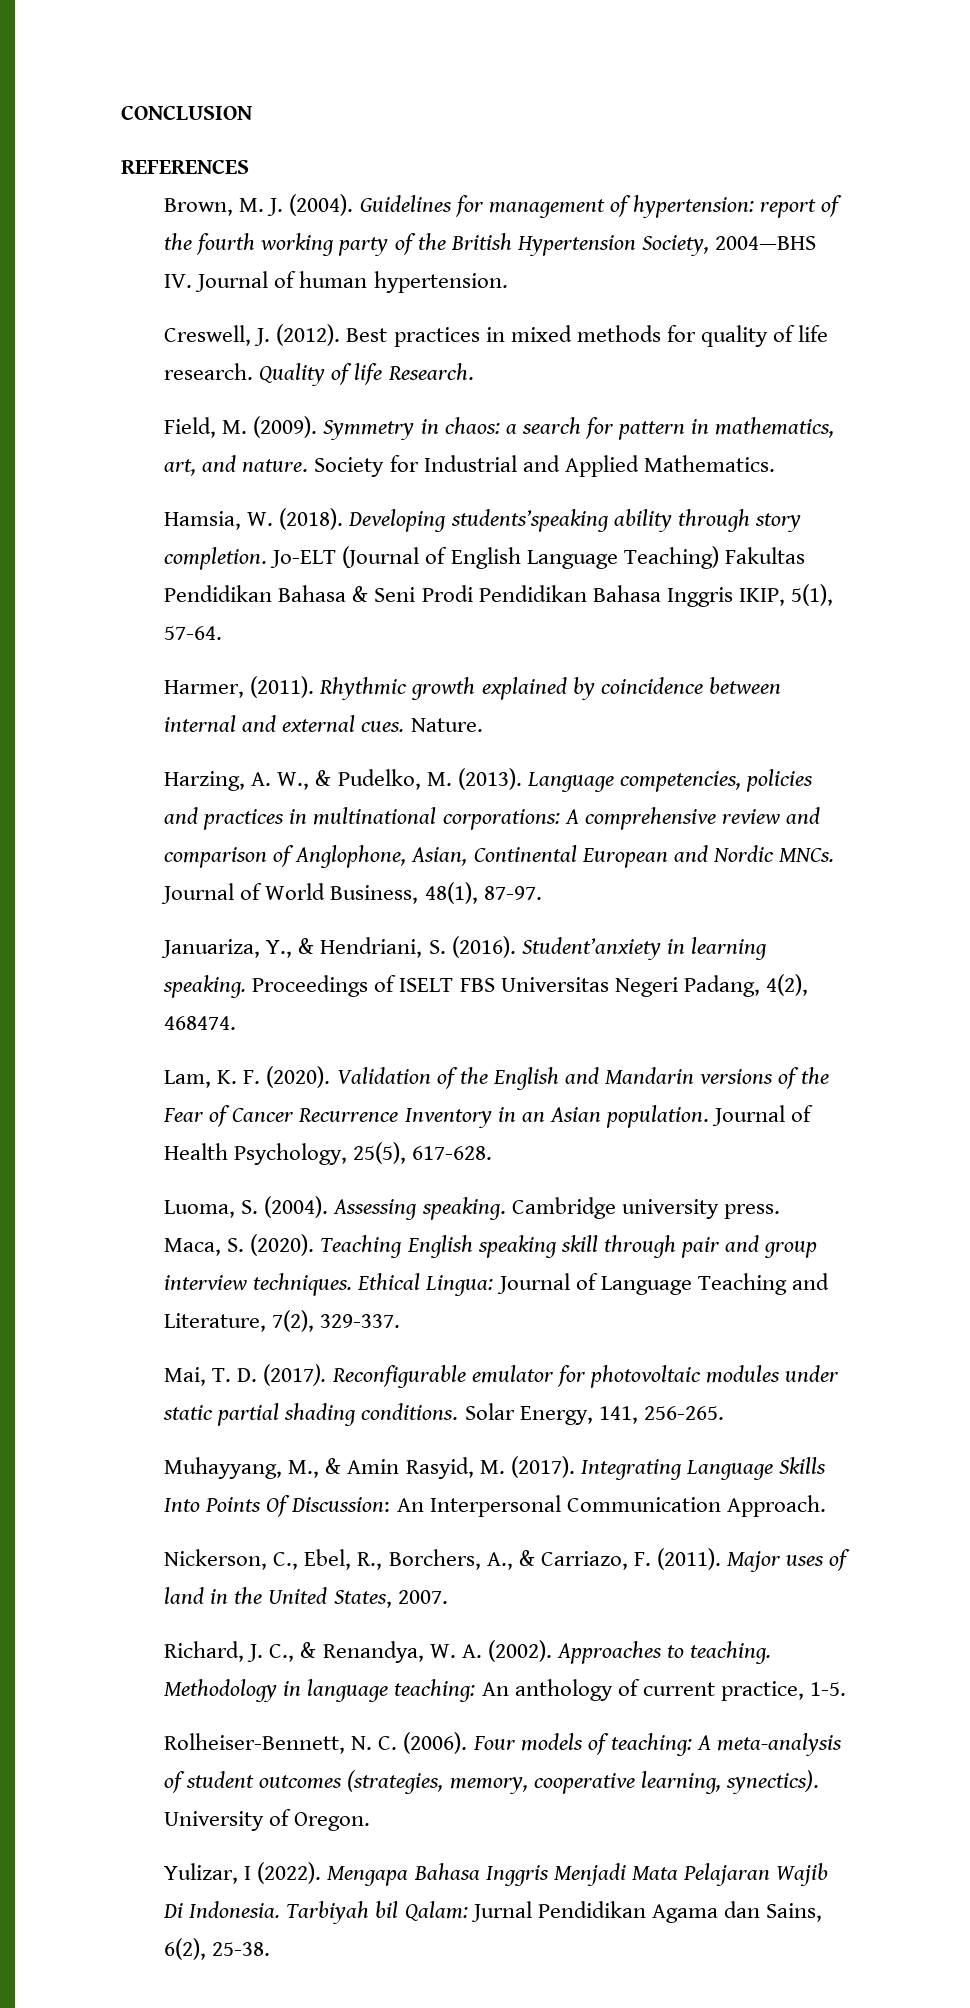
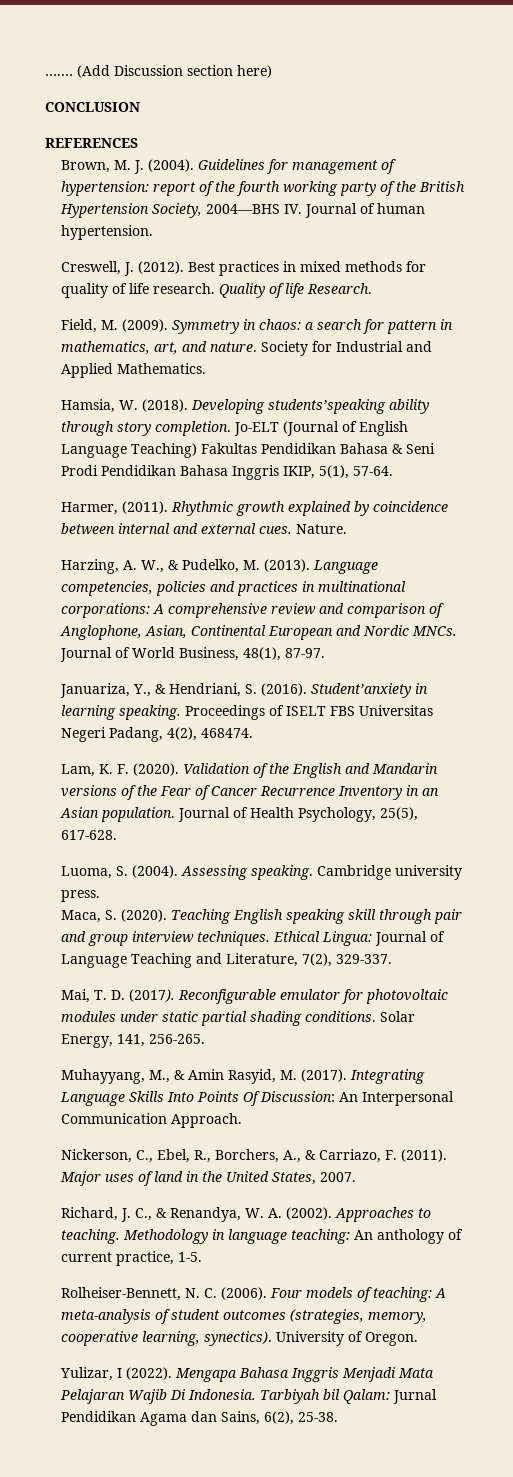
+ ….… (Add Discussion section here)

